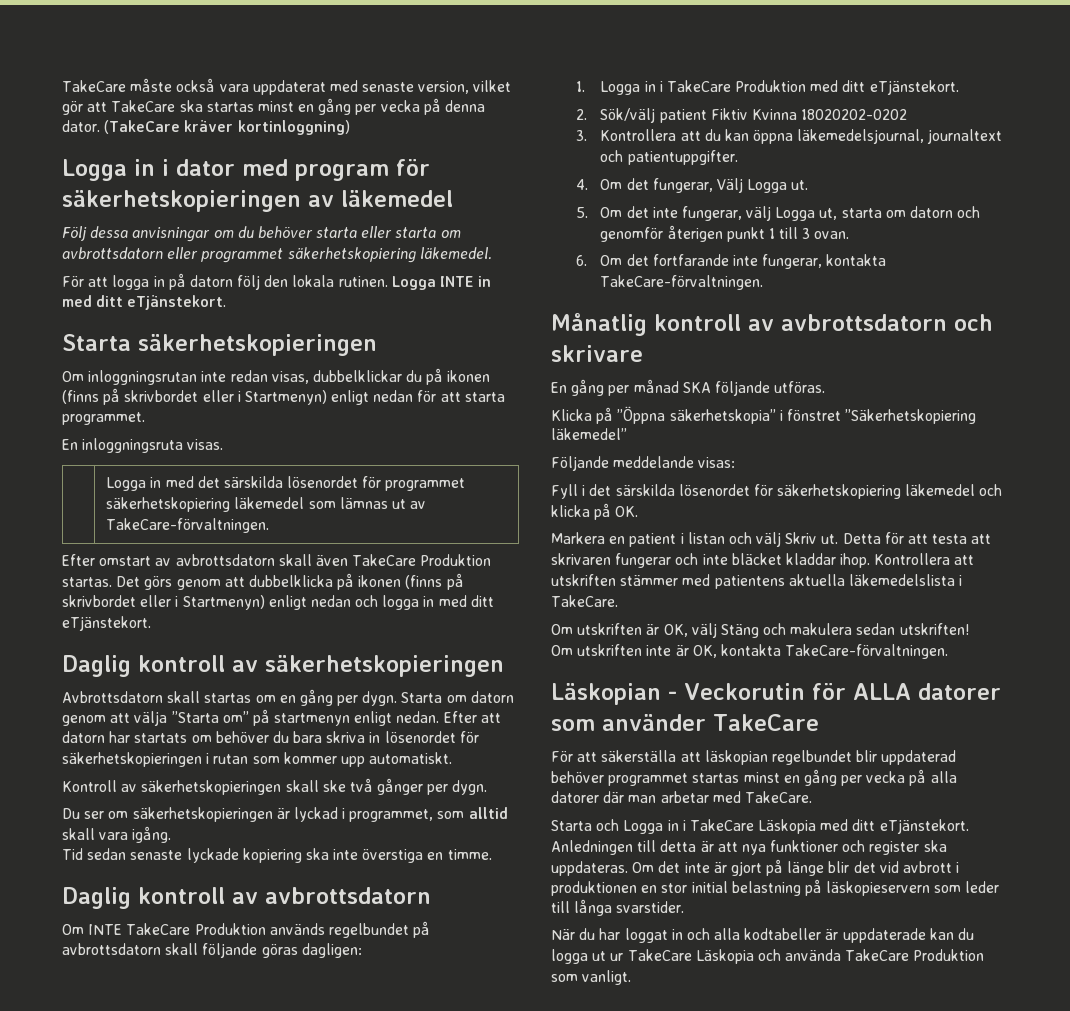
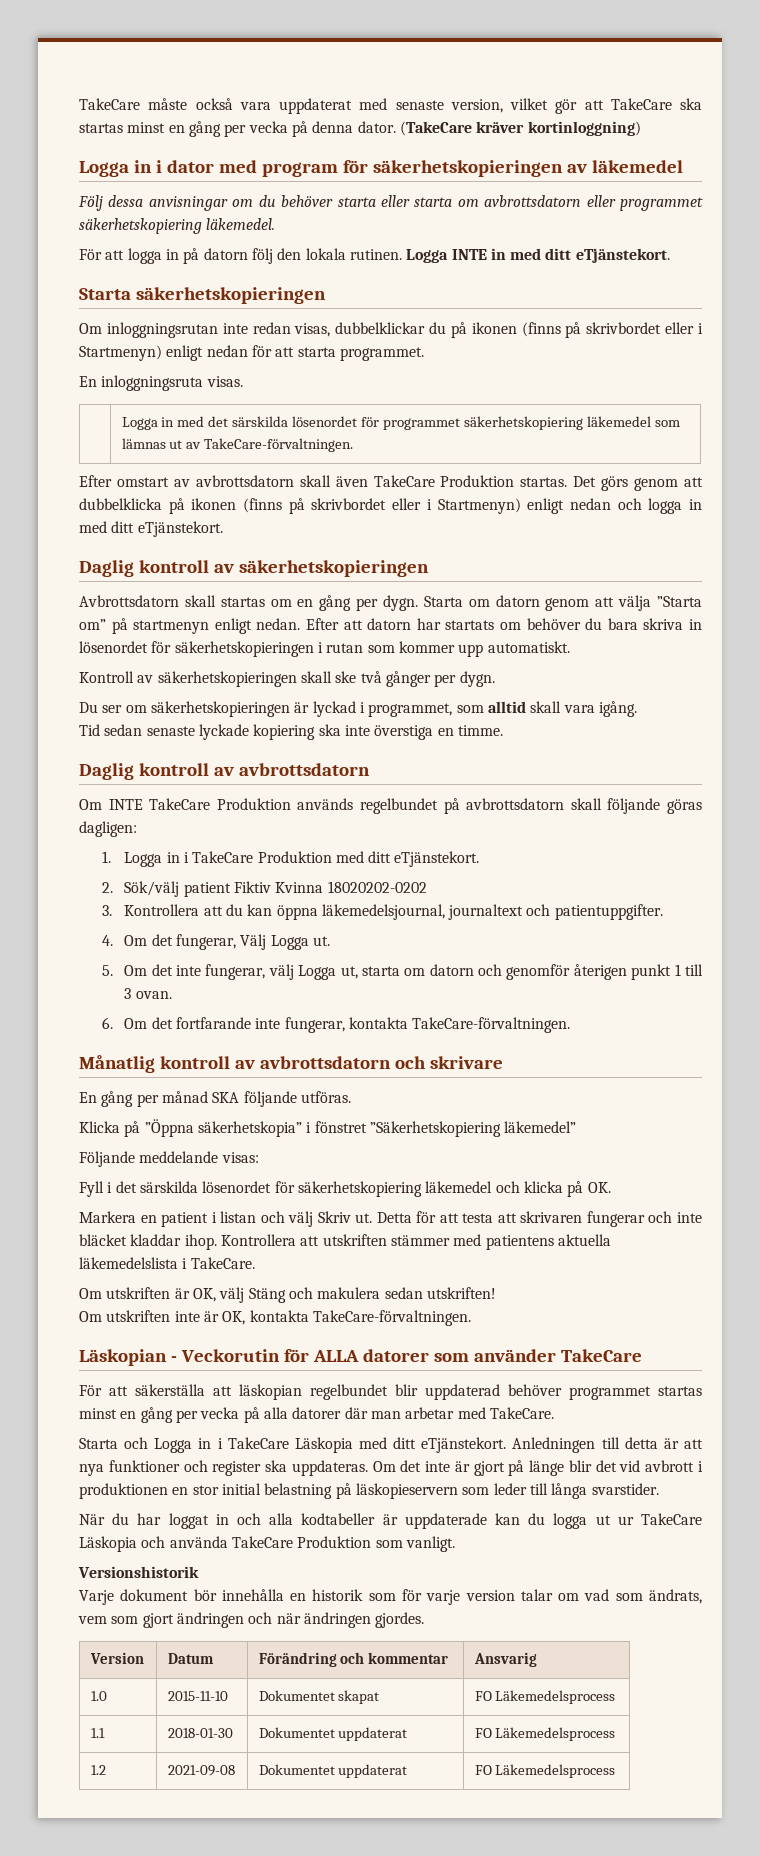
+ Versionshistorik
+ Varje dokument bör innehålla en historik som för varje version talar om vad som ändrats, vem som gjort ändringen och när ändringen gjordes.
+ Version | Datum | Förändring och kommentar | Ansvarig
+ 1.0 | 2015-11-10 | Dokumentet skapat | FO Läkemedelsprocess
+ 1.1 | 2018-01-30 | Dokumentet uppdaterat | FO Läkemedelsprocess
+ 1.2 | 2021-09-08 | Dokumentet uppdaterat | FO Läkemedelsprocess

